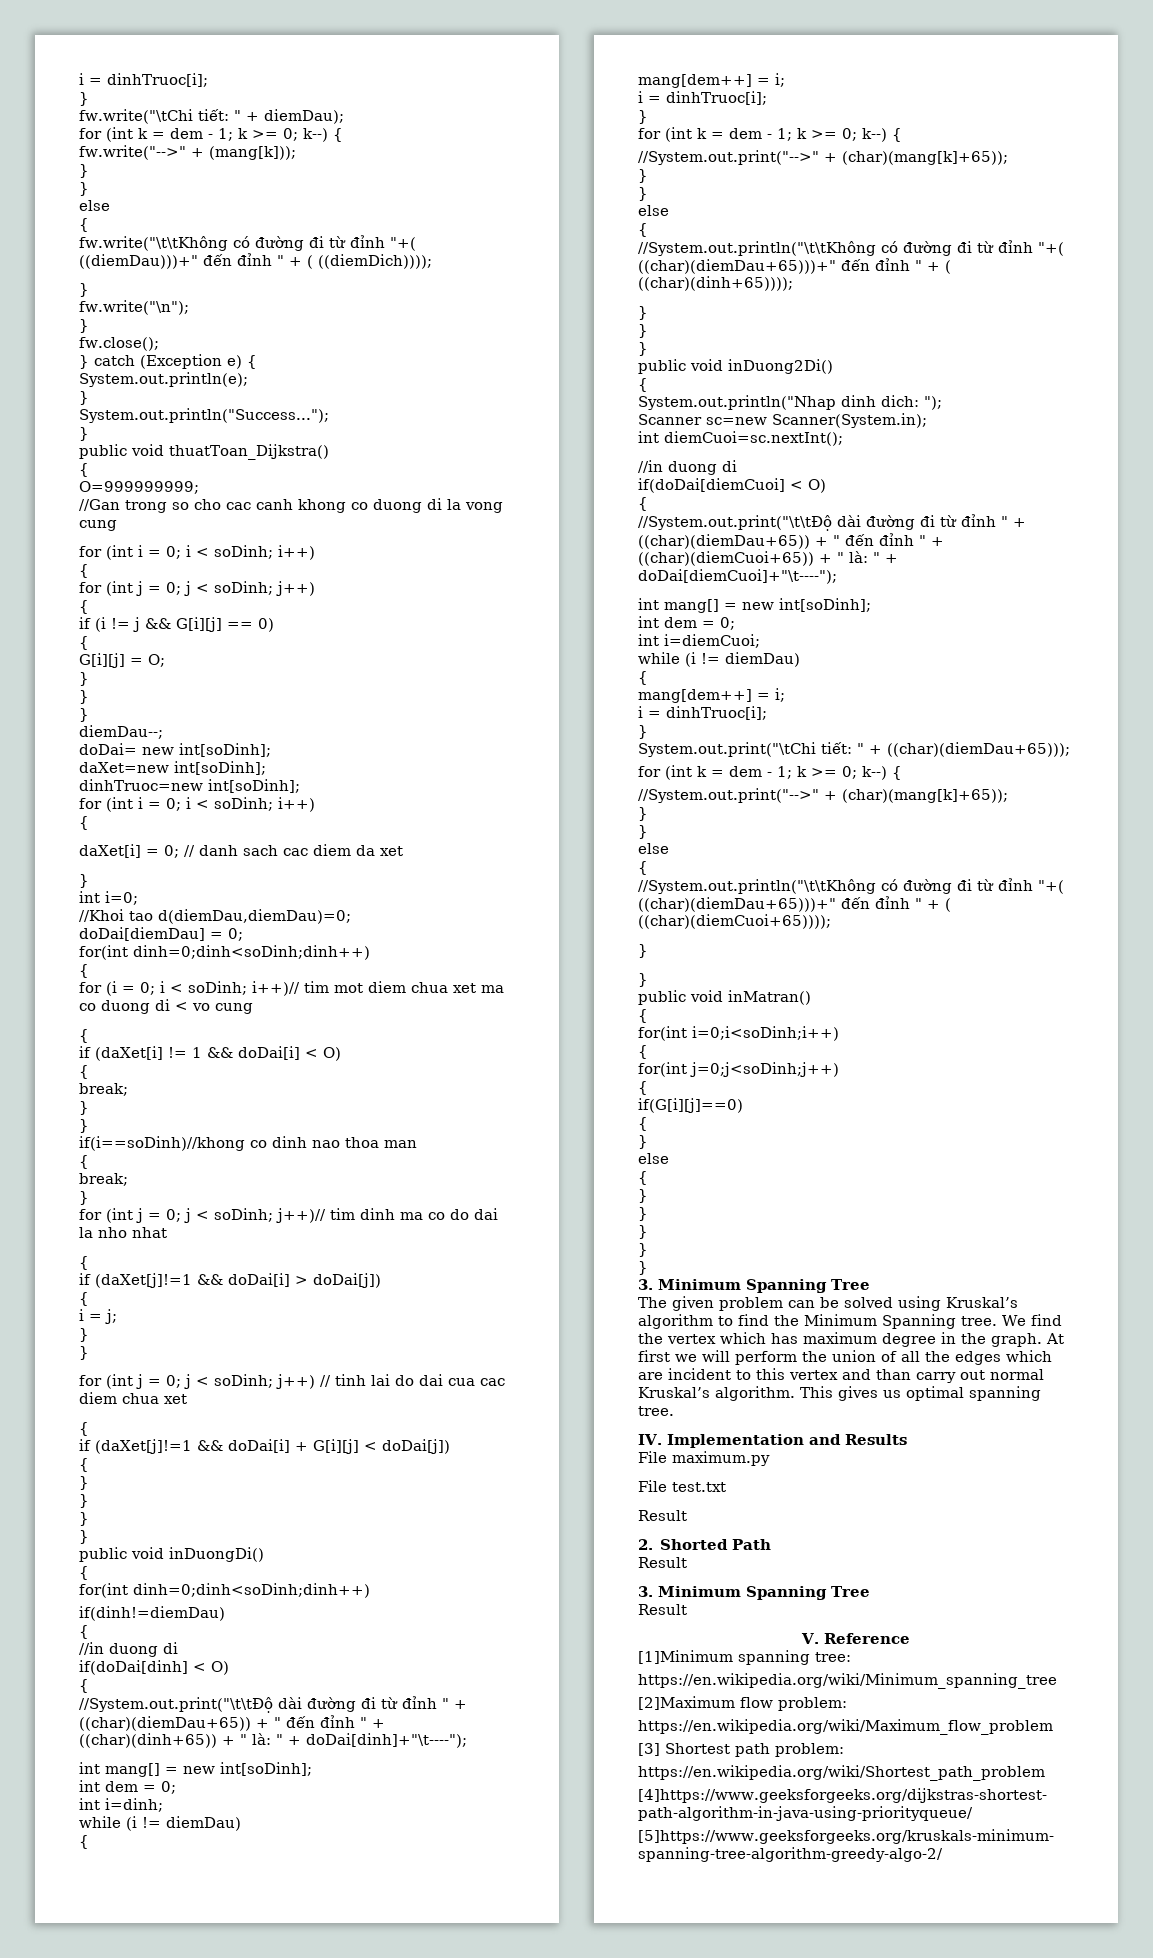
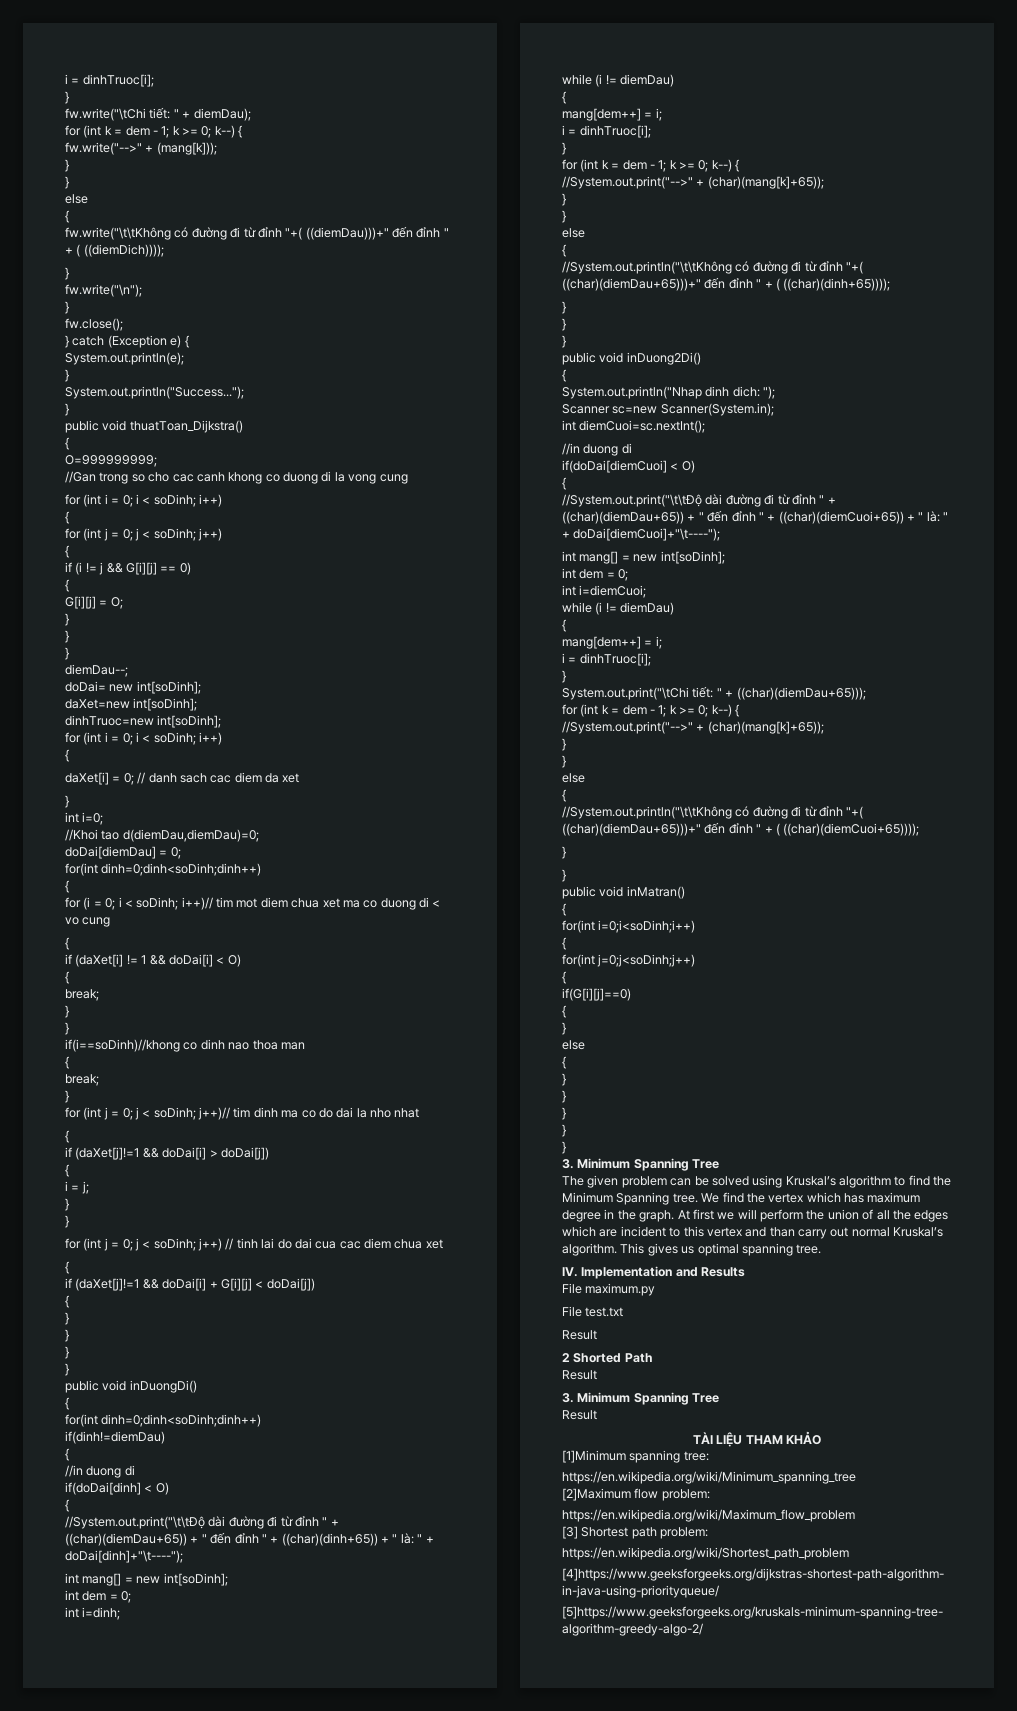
- 2. Shorted Path
+ 2 Shorted Path
- V. Reference
+ TÀI LIỆU THAM KHẢO

